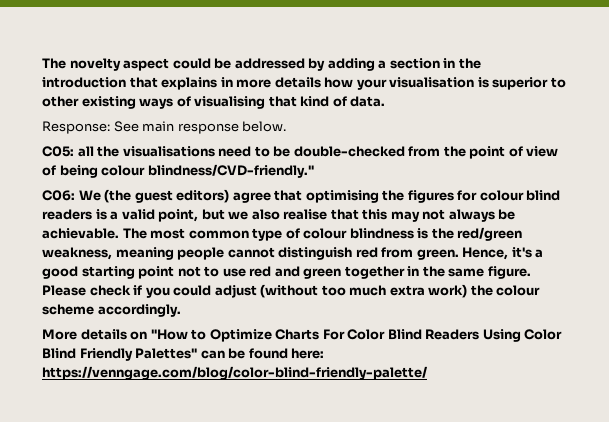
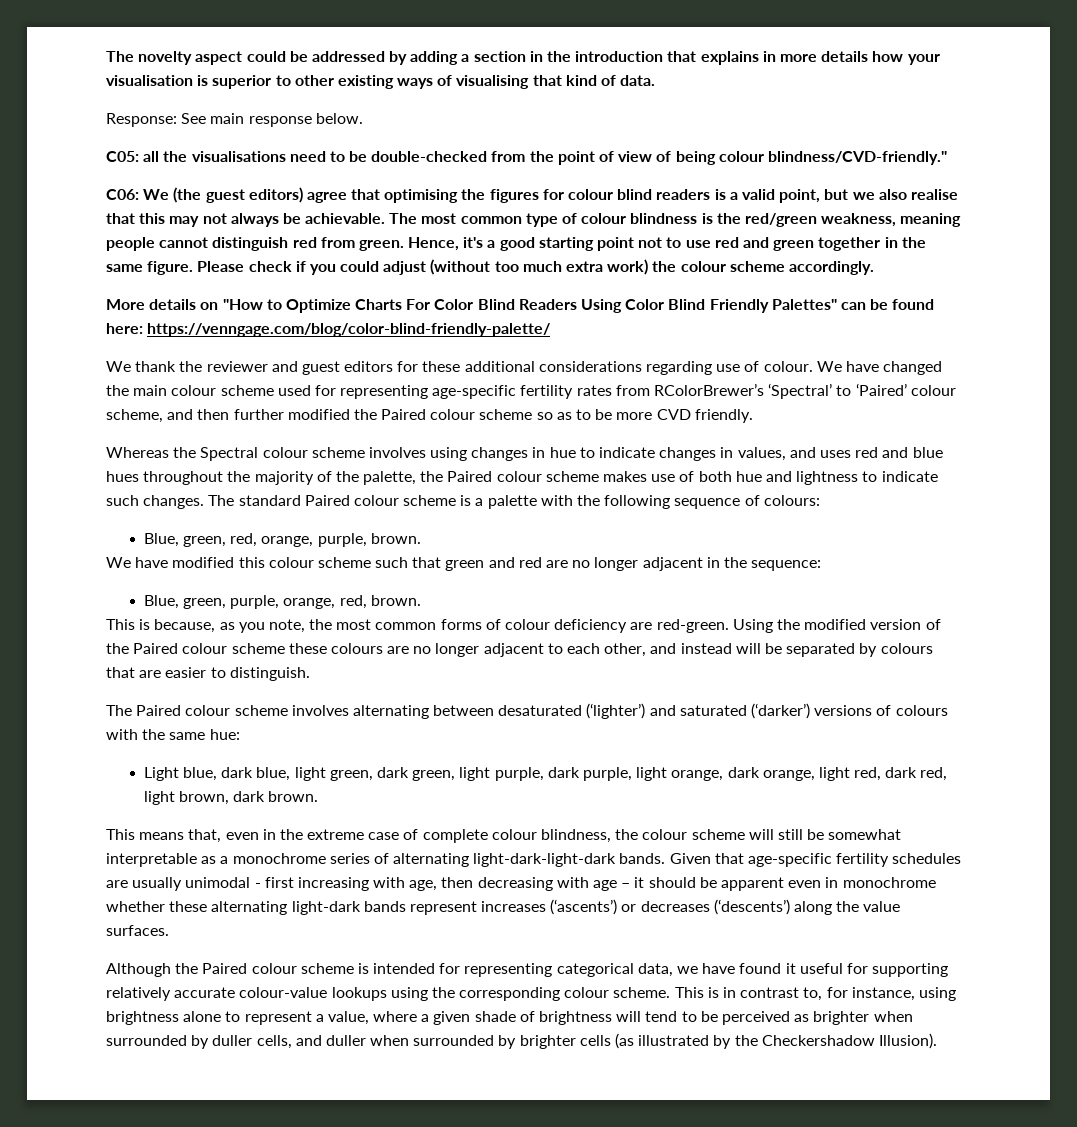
+ We thank the reviewer and guest editors for these additional considerations regarding use of colour. We have changed the main colour scheme used for representing age-specific fertility rates from RColorBrewer’s ‘Spectral’ to ‘Paired’ colour scheme, and then further modified the Paired colour scheme so as to be more CVD friendly.
+ Whereas the Spectral colour scheme involves using changes in hue to indicate changes in values, and uses red and blue hues throughout the majority of the palette, the Paired colour scheme makes use of both hue and lightness to indicate such changes. The standard Paired colour scheme is a palette with the following sequence of colours:
+ Blue, green, red, orange, purple, brown.
+ We have modified this colour scheme such that green and red are no longer adjacent in the sequence:
+ Blue, green, purple, orange, red, brown.
+ This is because, as you note, the most common forms of colour deficiency are red-green. Using the modified version of the Paired colour scheme these colours are no longer adjacent to each other, and instead will be separated by colours that are easier to distinguish.
+ The Paired colour scheme involves alternating between desaturated (‘lighter’) and saturated (‘darker’) versions of colours with the same hue:
+ Light blue, dark blue, light green, dark green, light purple, dark purple, light orange, dark orange, light red, dark red, light brown, dark brown.
+ This means that, even in the extreme case of complete colour blindness, the colour scheme will still be somewhat interpretable as a monochrome series of alternating light-dark-light-dark bands. Given that age-specific fertility schedules are usually unimodal - first increasing with age, then decreasing with age – it should be apparent even in monochrome whether these alternating light-dark bands represent increases (‘ascents’) or decreases (‘descents’) along the value surfaces.
+ Although the Paired colour scheme is intended for representing categorical data, we have found it useful for supporting relatively accurate colour-value lookups using the corresponding colour scheme. This is in contrast to, for instance, using brightness alone to represent a value, where a given shade of brightness will tend to be perceived as brighter when surrounded by duller cells, and duller when surrounded by brighter cells (as illustrated by the Checkershadow Illusion).

